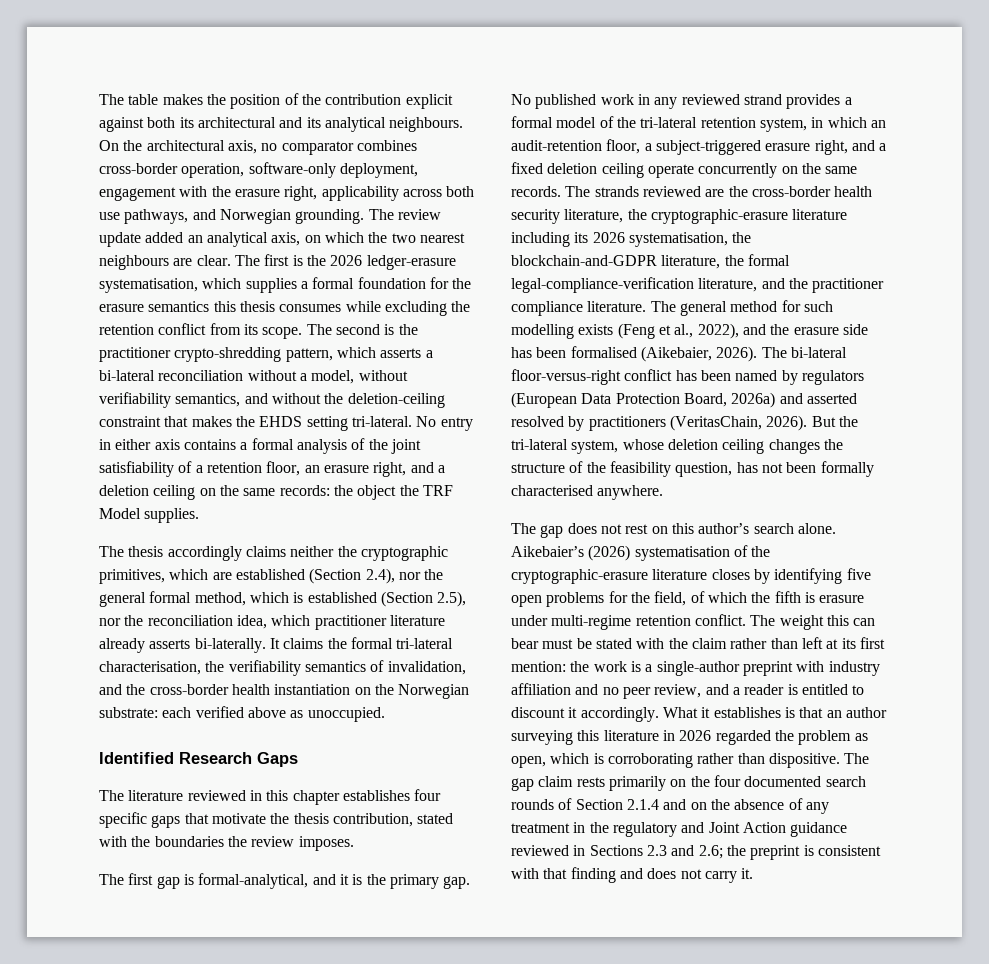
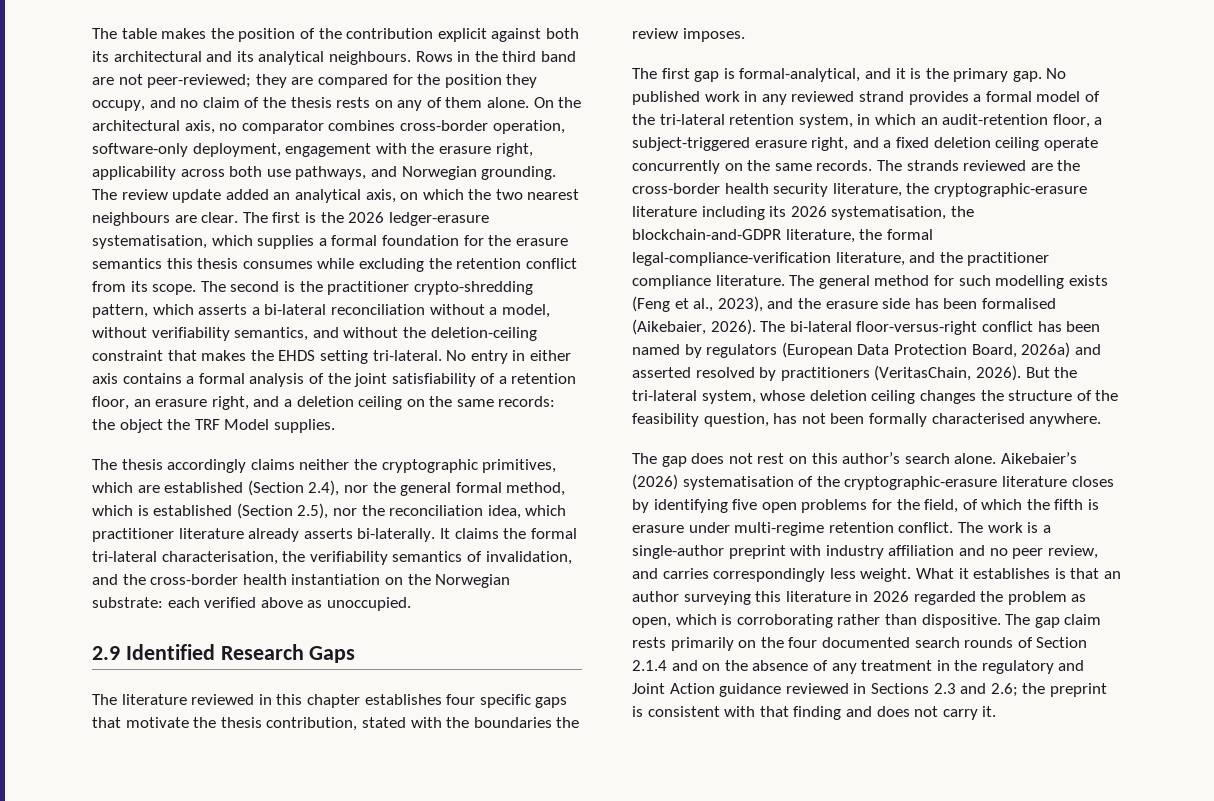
+ Rows in the third band are not peer-reviewed; they are compared for the position they occupy, and no claim of the thesis rests on any of them alone.
- Identified Research Gaps
+ 2.9 Identified Research Gaps
- The general method for such modelling exists (Feng et al., 2022), and the erasure side has been formalised (Aikebaier, 2026).
+ The general method for such modelling exists (Feng et al., 2023), and the erasure side has been formalised (Aikebaier, 2026).
- The weight this can bear must be stated with the claim rather than left at its first mention: the work is a single-author preprint with industry affiliation and no peer review, and a reader is entitled to discount it accordingly.
+ The work is a single-author preprint with industry affiliation and no peer review, and carries correspondingly less weight.

